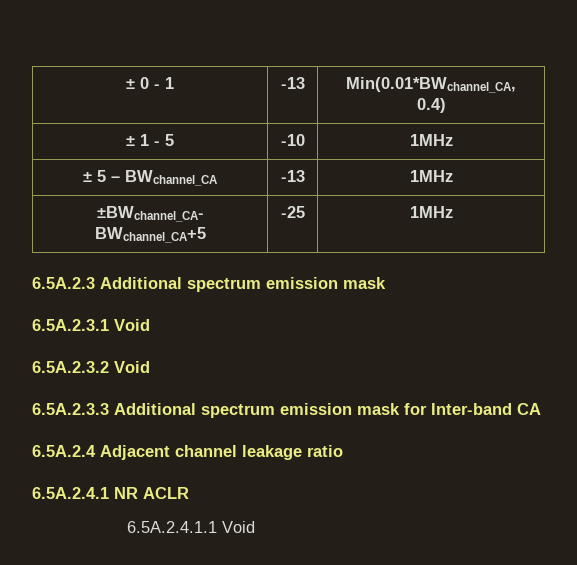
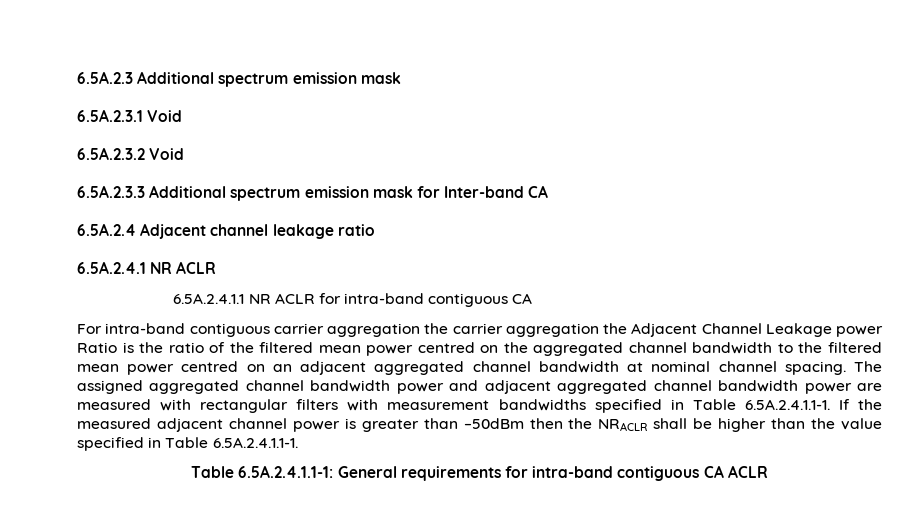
- ± 0 - 1 | -13 | Min(0.01*BWchannel_CA, 0.4)
- ± 1 - 5 | -10 | 1MHz
- ± 5 – BWchannel_CA | -13 | 1MHz
- ±BWchannel_CA- BWchannel_CA+5 | -25 | 1MHz
- 6.5A.2.4.1.1 Void
+ 6.5A.2.4.1.1 NR ACLR for intra-band contiguous CA
+ For intra-band contiguous carrier aggregation the carrier aggregation the Adjacent Channel Leakage power Ratio is the ratio of the filtered mean power centred on the aggregated channel bandwidth to the filtered mean power centred on an adjacent aggregated channel bandwidth at nominal channel spacing. The assigned aggregated channel bandwidth power and adjacent aggregated channel bandwidth power are measured with rectangular filters with measurement bandwidths specified in Table 6.5A.2.4.1.1-1. If the measured adjacent channel power is greater than –50dBm then the NRACLR shall be higher than the value specified in Table 6.5A.2.4.1.1-1.
+ Table 6.5A.2.4.1.1-1: General requirements for intra-band contiguous CA ACLR

